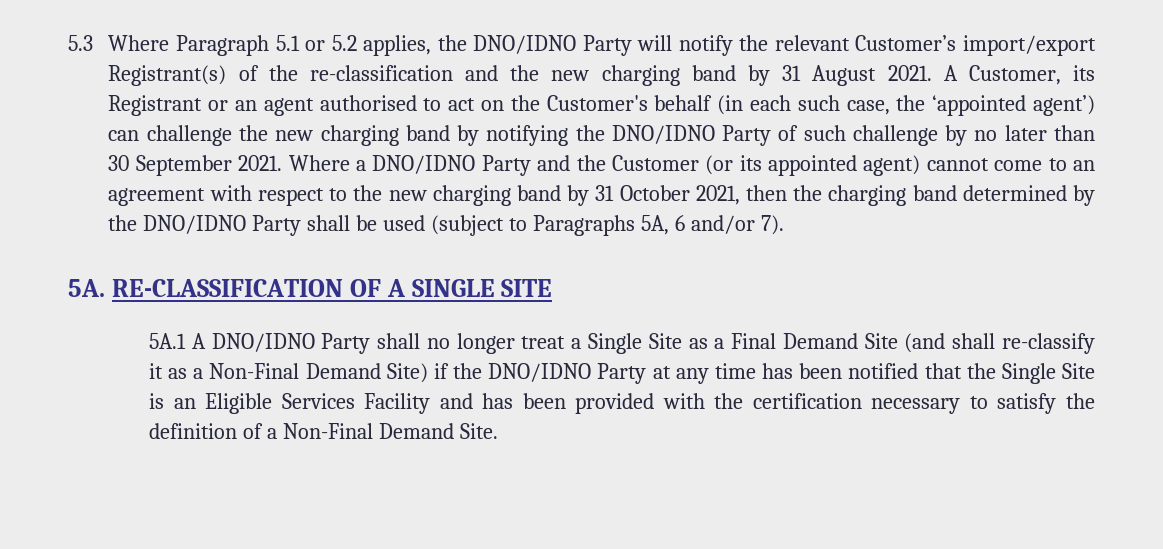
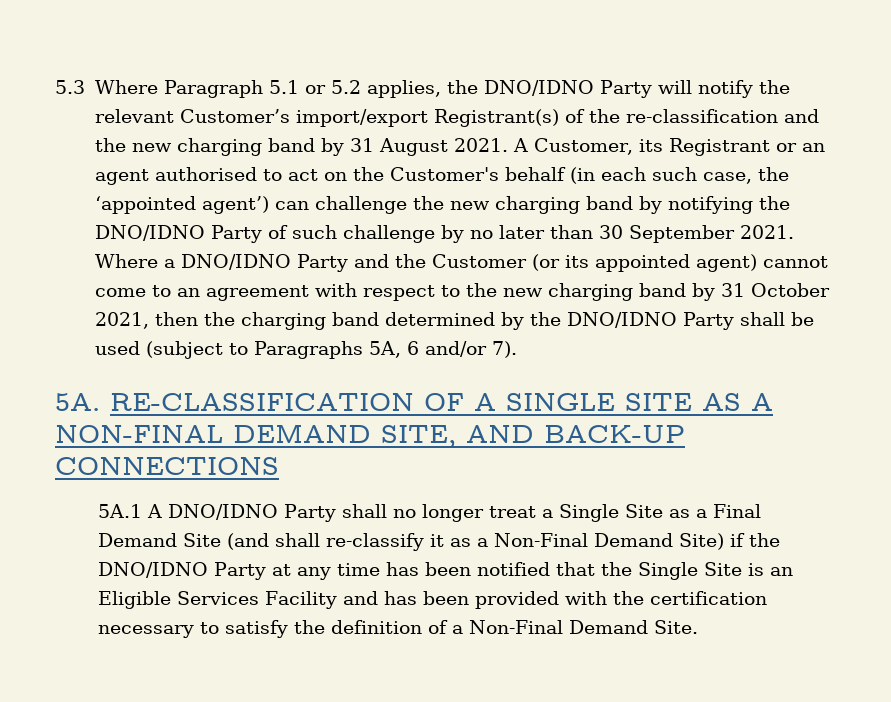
- RE-CLASSIFICATION OF A SINGLE SITE
+ RE-CLASSIFICATION OF A SINGLE SITE AS A NON-FINAL DEMAND SITE, AND BACK-UP CONNECTIONS

